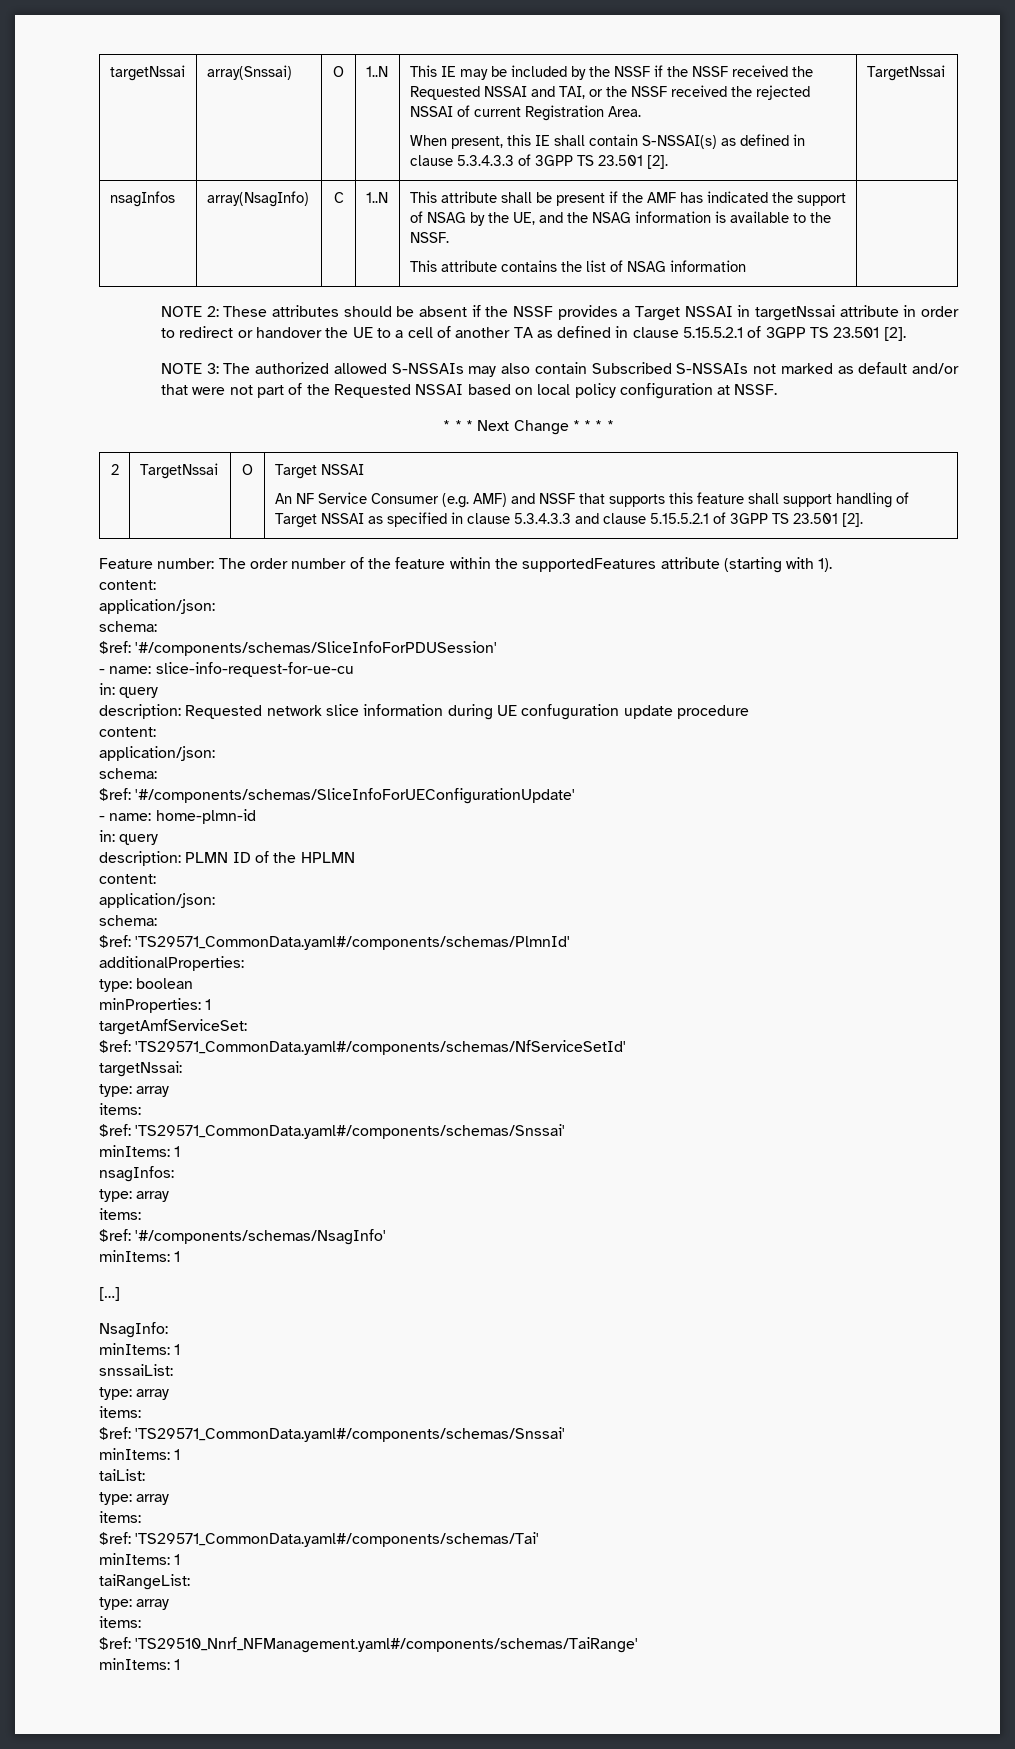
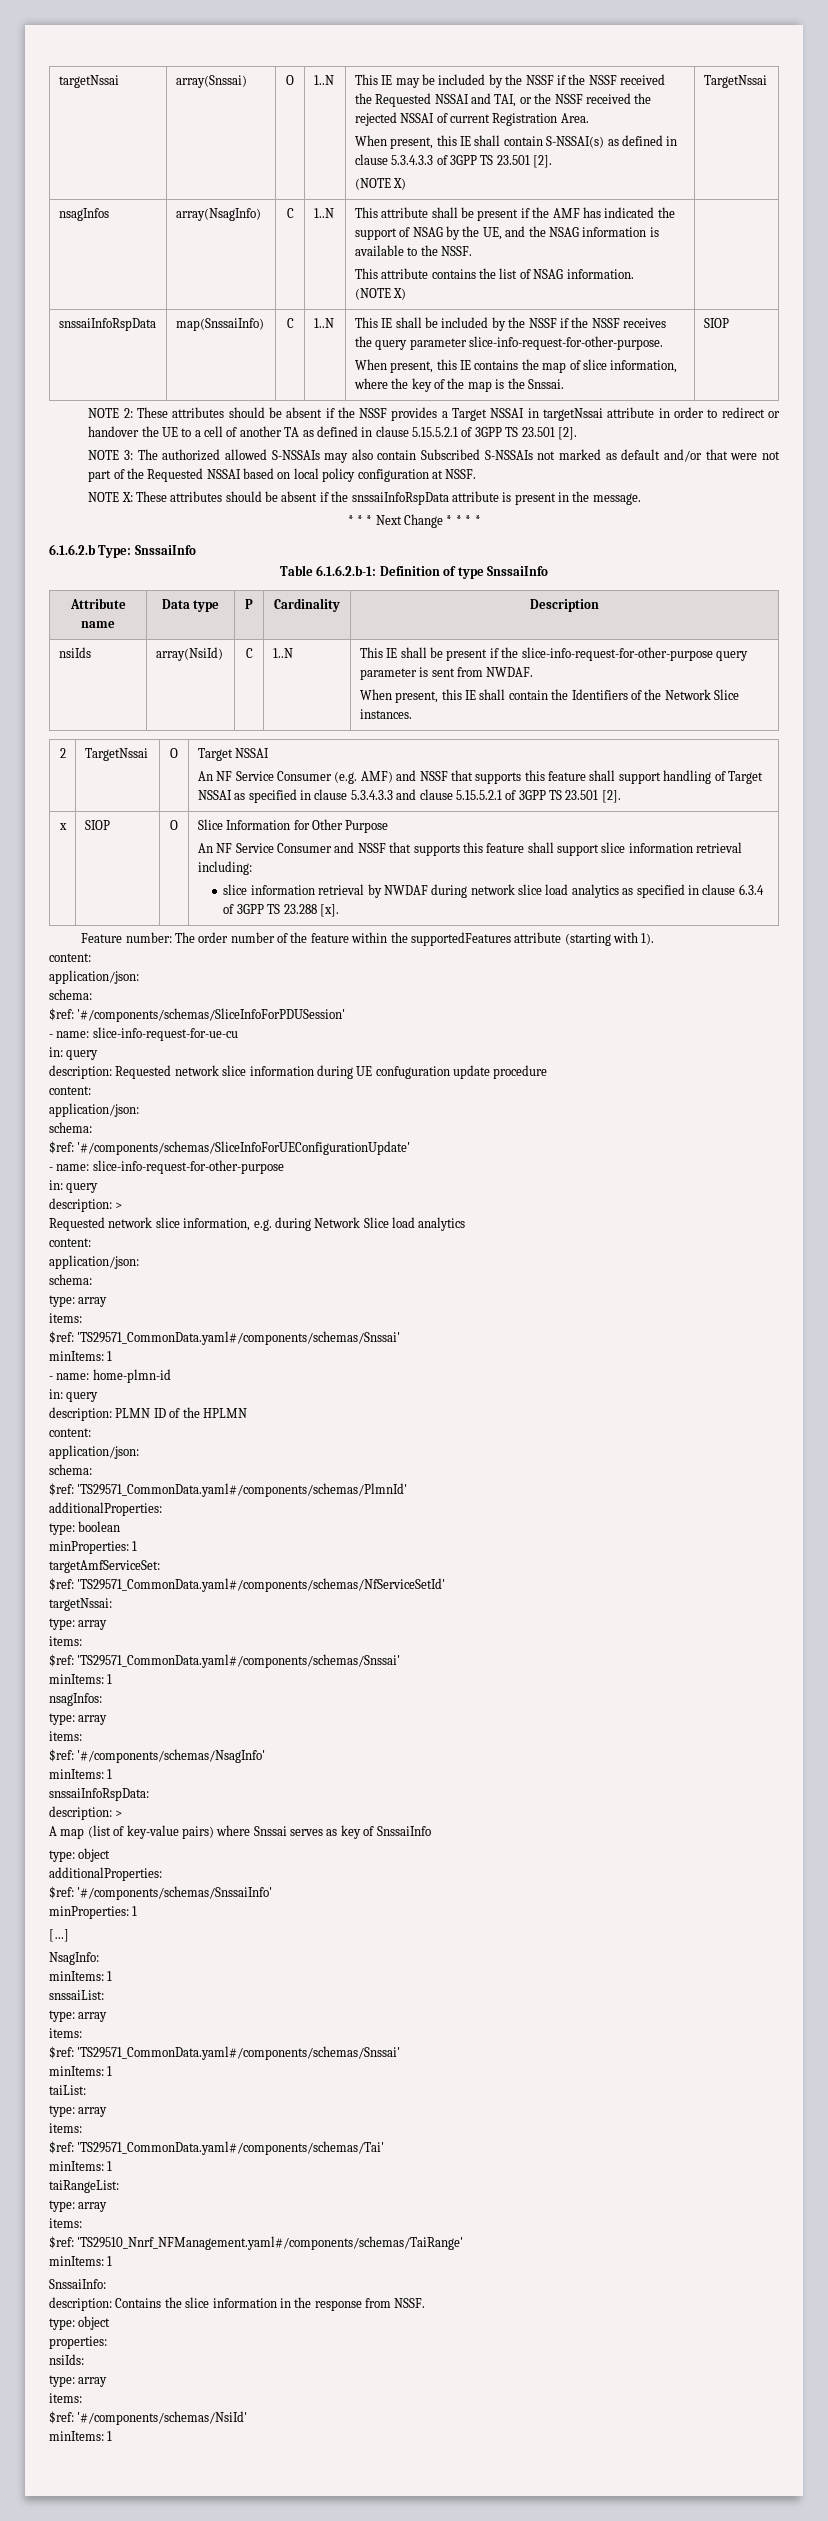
  When present, this IE shall contain S-NSSAI(s) as defined in clause 5.3.4.3.3 of 3GPP TS 23.501 [2].
+ (NOTE X)
  nsagInfos | array(NsagInfo) | C | 1..N | This attribute shall be present if the AMF has indicated the support of NSAG by the UE, and the NSAG information is available to the NSSF.
- This attribute contains the list of NSAG information |
+ This attribute contains the list of NSAG information.
+ (NOTE X) |
+ snssaiInfoRspData | map(SnssaiInfo) | C | 1..N | This IE shall be included by the NSSF if the NSSF receives the query parameter slice-info-request-for-other-purpose.
+ When present, this IE contains the map of slice information, where the key of the map is the Snssai. | SIOP
+ NOTE X: These attributes should be absent if the snssaiInfoRspData attribute is present in the message.
+ 6.1.6.2.b Type: SnssaiInfo
+ Table 6.1.6.2.b-1: Definition of type SnssaiInfo
+ Attribute name | Data type | P | Cardinality | Description
+ nsiIds | array(NsiId) | C | 1..N | This IE shall be present if the slice-info-request-for-other-purpose query parameter is sent from NWDAF.
+ When present, this IE shall contain the Identifiers of the Network Slice instances.
+ x | SIOP | O | Slice Information for Other Purpose
+ An NF Service Consumer and NSSF that supports this feature shall support slice information retrieval including:
+ slice information retrieval by NWDAF during network slice load analytics as specified in clause 6.3.4 of 3GPP TS 23.288 [x].
+ - name: slice-info-request-for-other-purpose
+ in: query
+ description: >
+ Requested network slice information, e.g. during Network Slice load analytics
+ content:
+ application/json:
+ schema:
+ type: array
+ items:
+ $ref: 'TS29571_CommonData.yaml#/components/schemas/Snssai'
+ minItems: 1
+ snssaiInfoRspData:
+ description: >
+ A map (list of key-value pairs) where Snssai serves as key of SnssaiInfo
+ type: object
+ additionalProperties:
+ $ref: '#/components/schemas/SnssaiInfo'
+ minProperties: 1
+ SnssaiInfo:
+ description: Contains the slice information in the response from NSSF.
+ type: object
+ properties:
+ nsiIds:
+ type: array
+ items:
+ $ref: '#/components/schemas/NsiId'
+ minItems: 1

